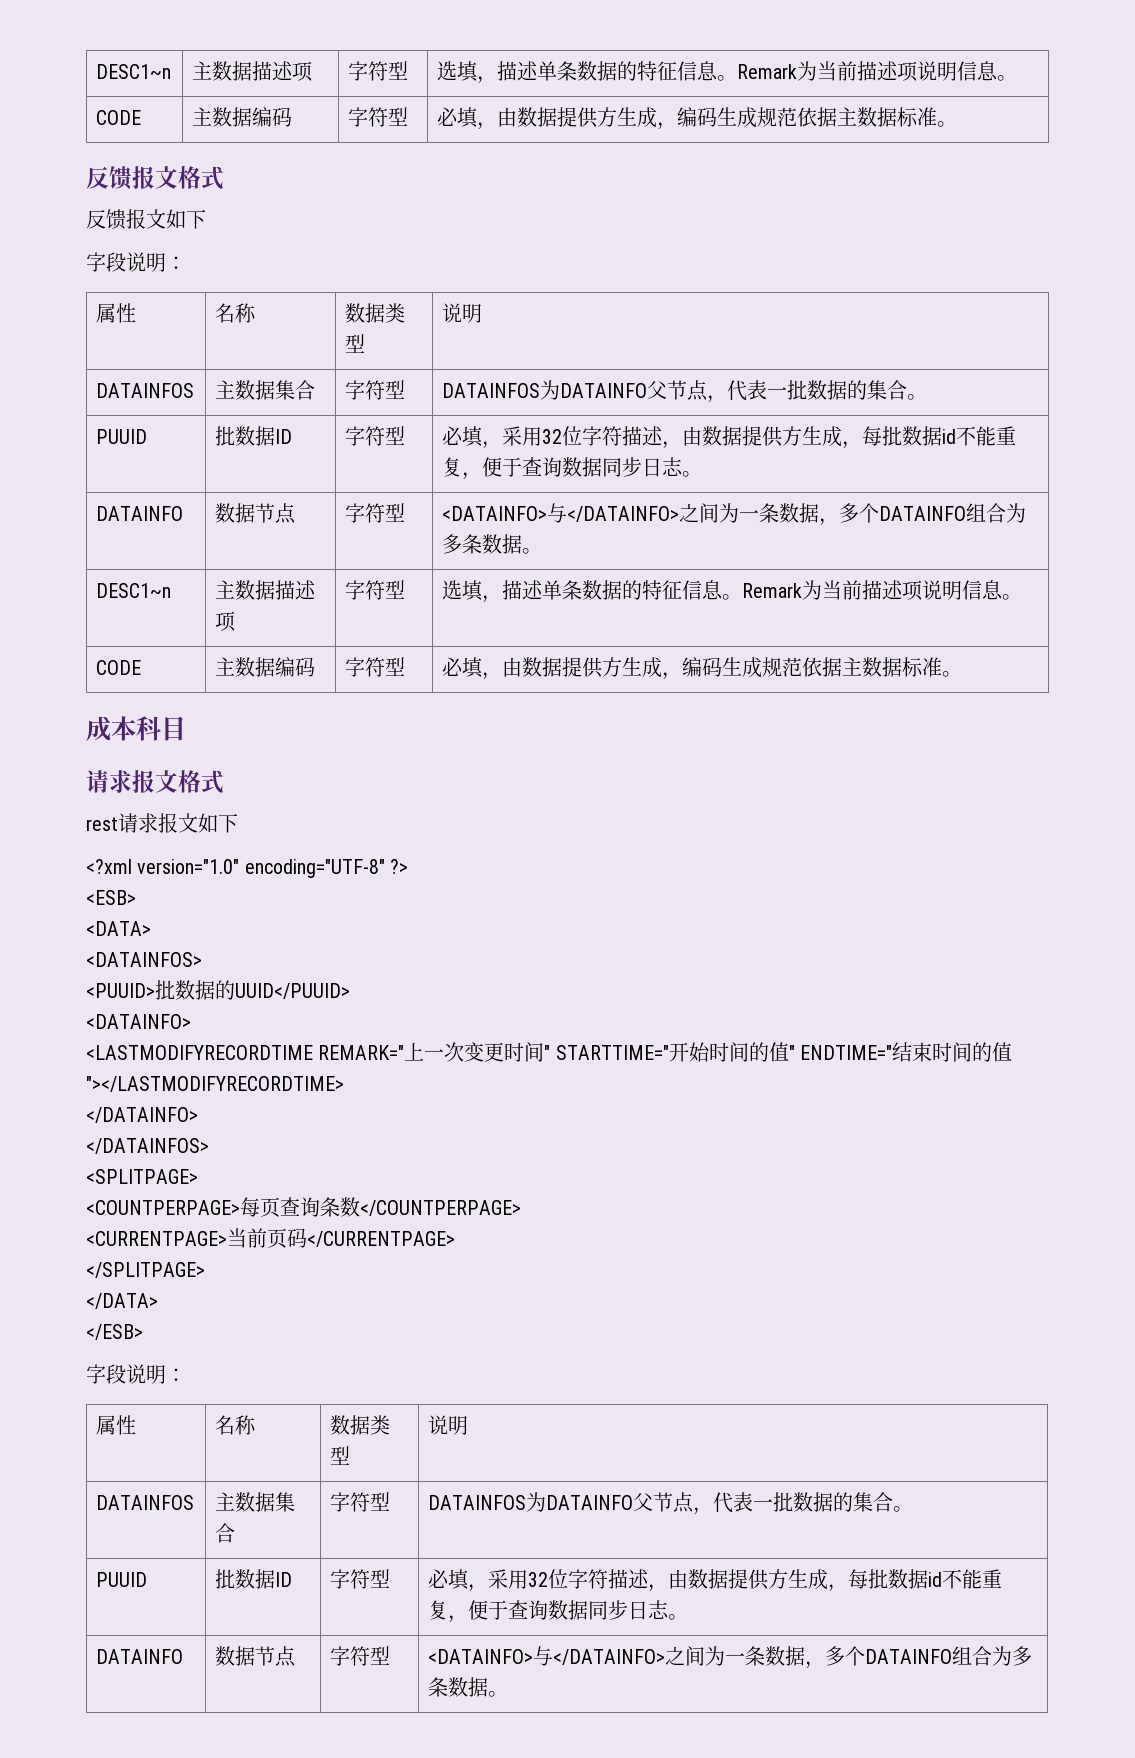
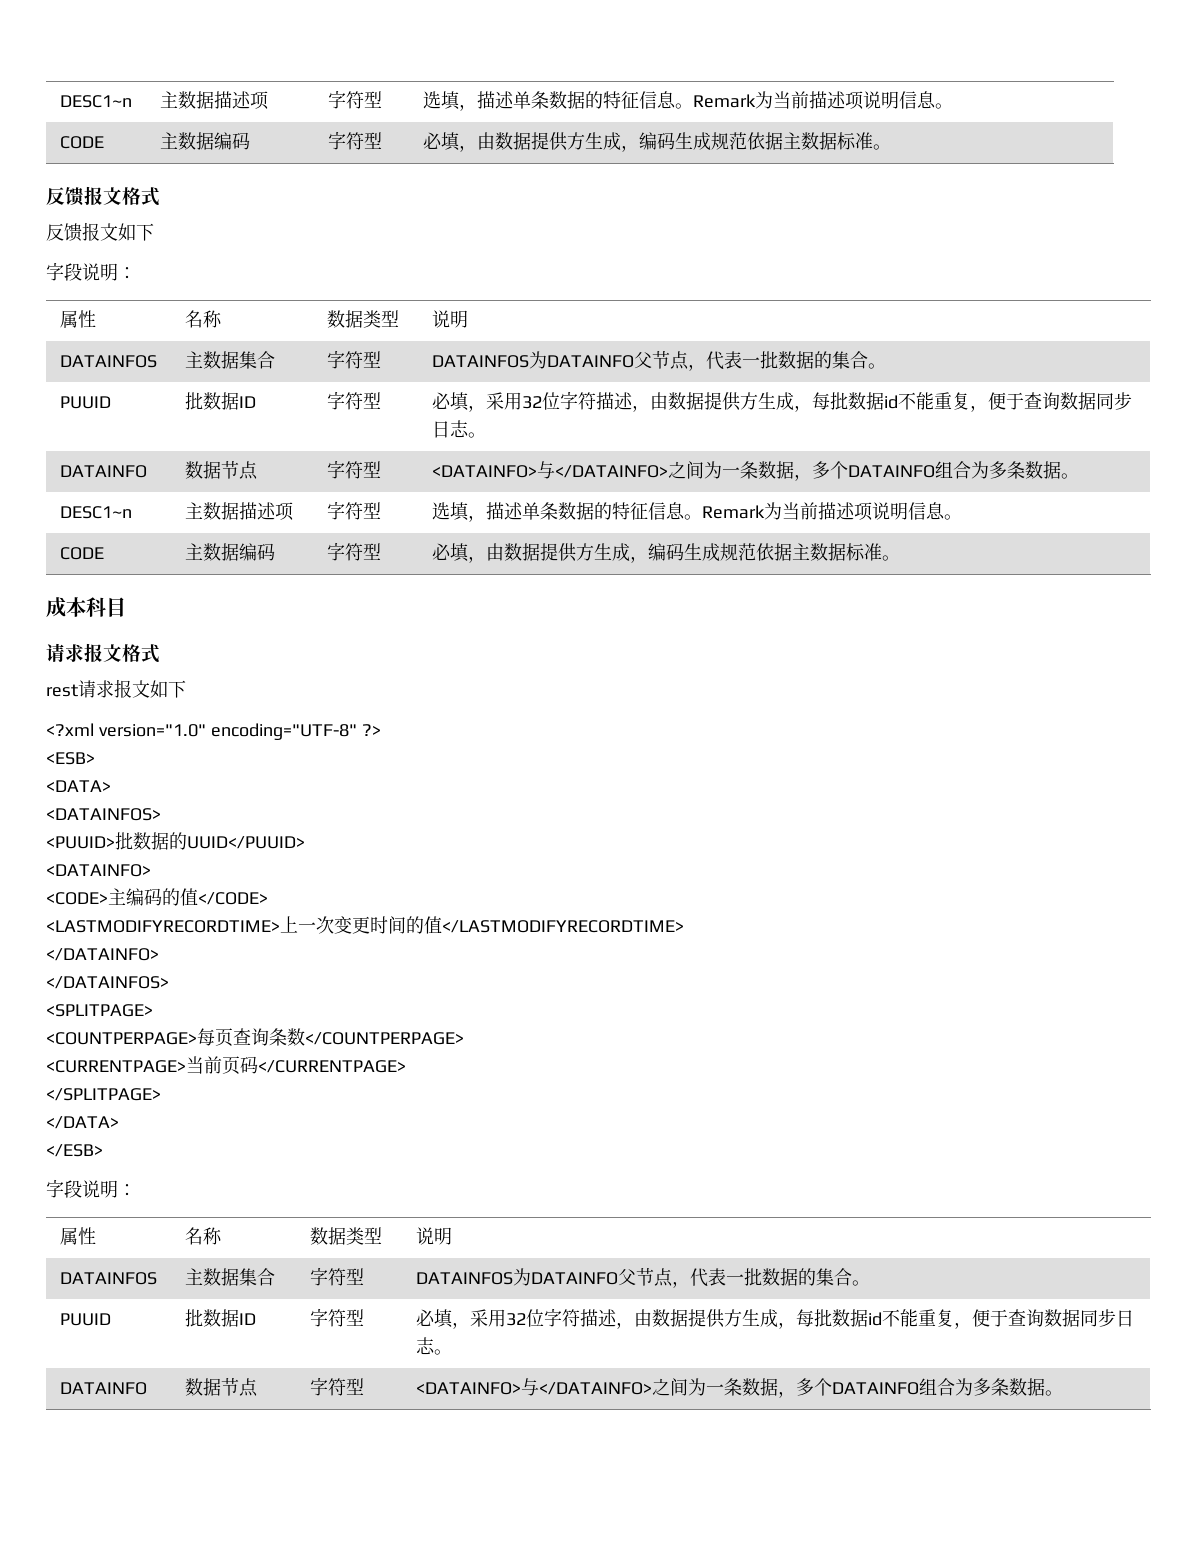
- <LASTMODIFYRECORDTIME REMARK="上一次变更时间" STARTTIME="开始时间的值" ENDTIME="结束时间的值"></LASTMODIFYRECORDTIME>
+ <CODE>主编码的值</CODE>
+ <LASTMODIFYRECORDTIME>上一次变更时间的值</LASTMODIFYRECORDTIME>

